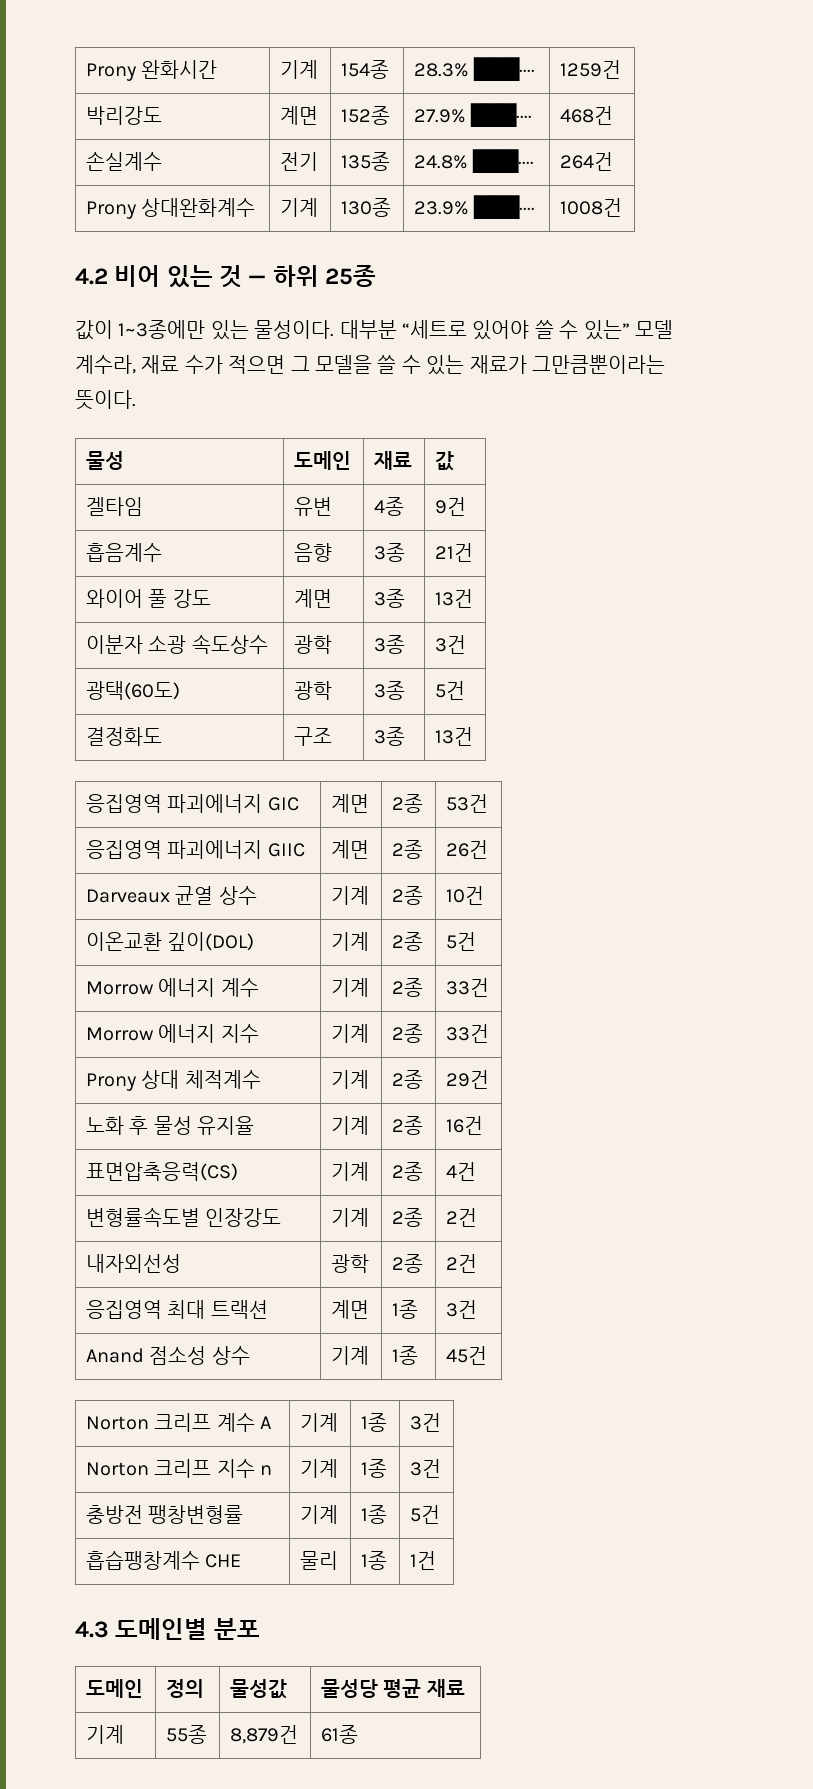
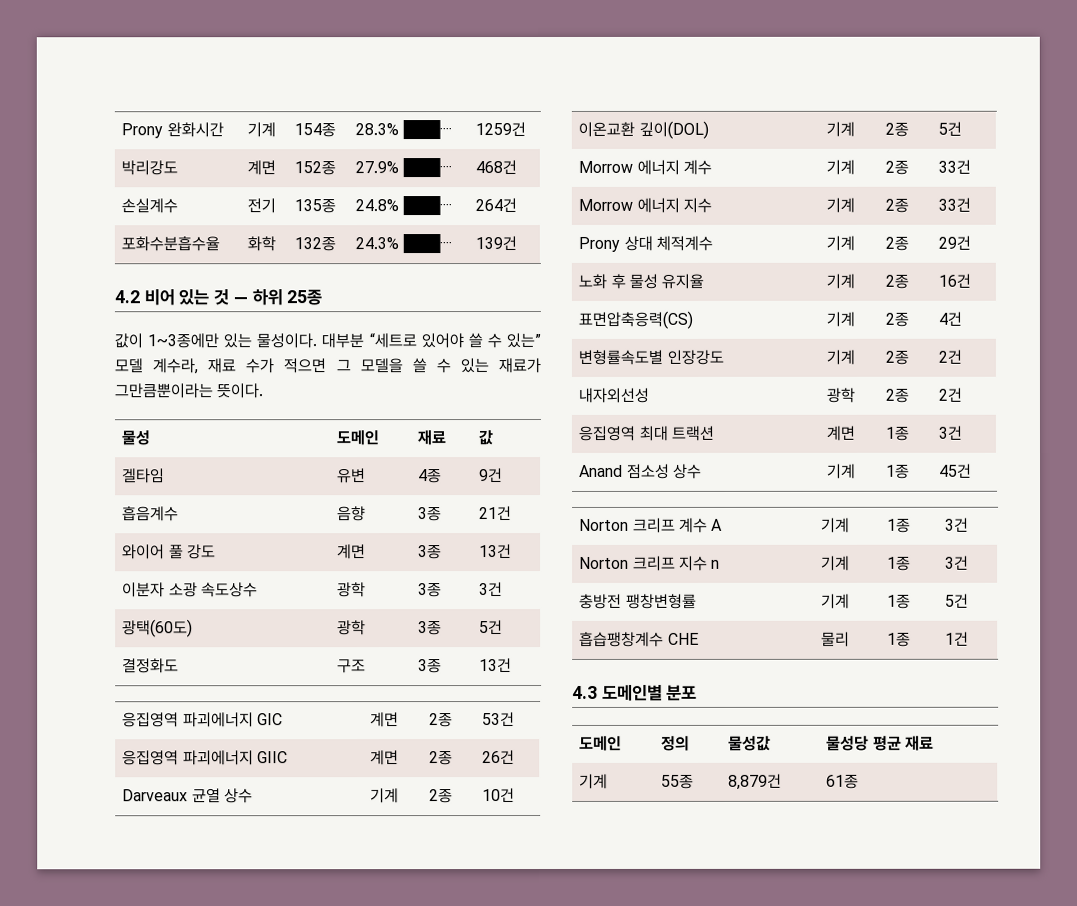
- Prony 상대완화계수 | 기계 | 130종 | 23.9% ███···· | 1008건
+ 포화수분흡수율 | 화학 | 132종 | 24.3% ███···· | 139건

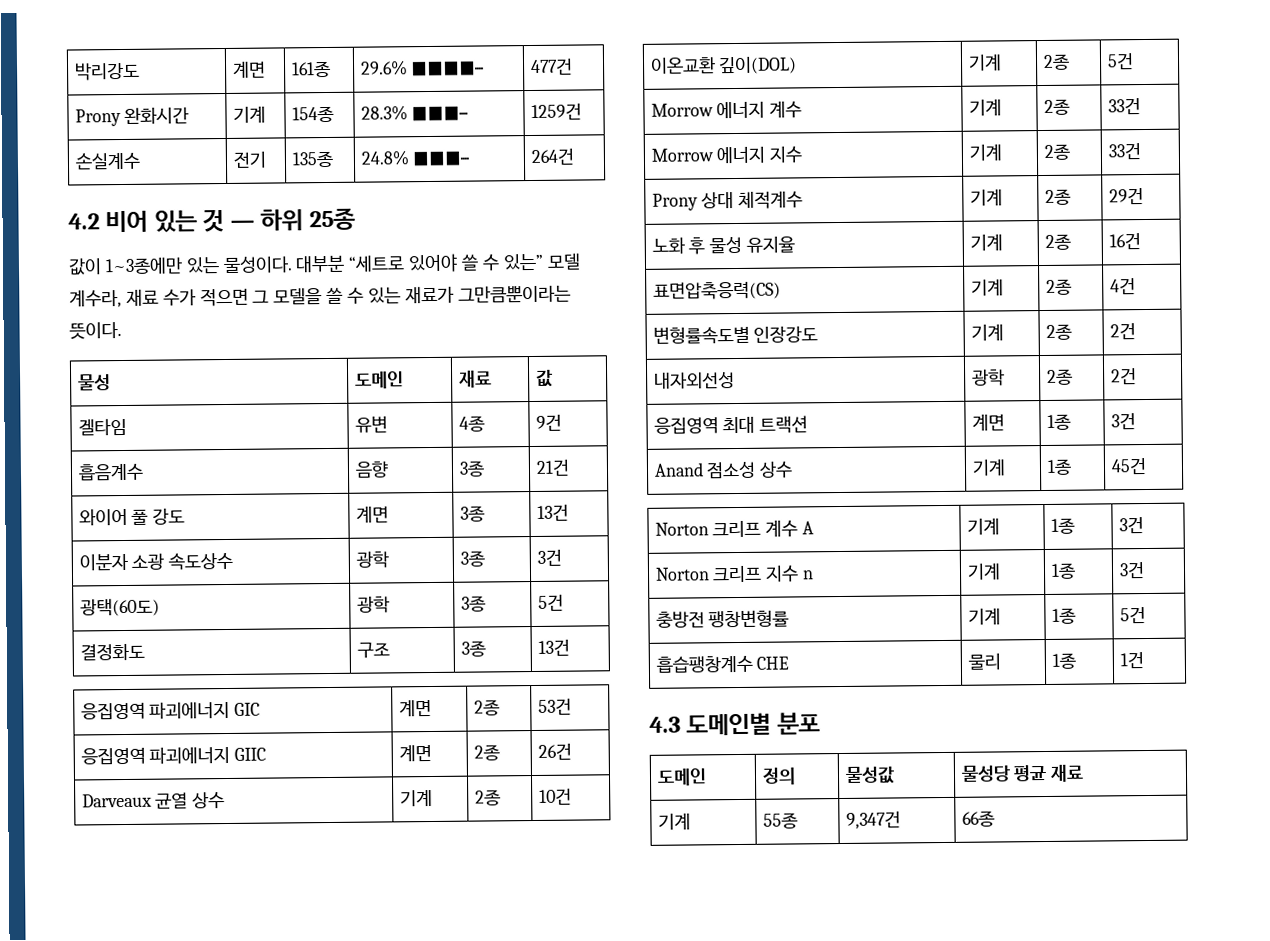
+ 박리강도 | 계면 | 161종 | 29.6% ████···· | 477건
- 박리강도 | 계면 | 152종 | 27.9% ███···· | 468건
- 포화수분흡수율 | 화학 | 132종 | 24.3% ███···· | 139건
- 기계 | 55종 | 8,879건 | 61종
+ 기계 | 55종 | 9,347건 | 66종

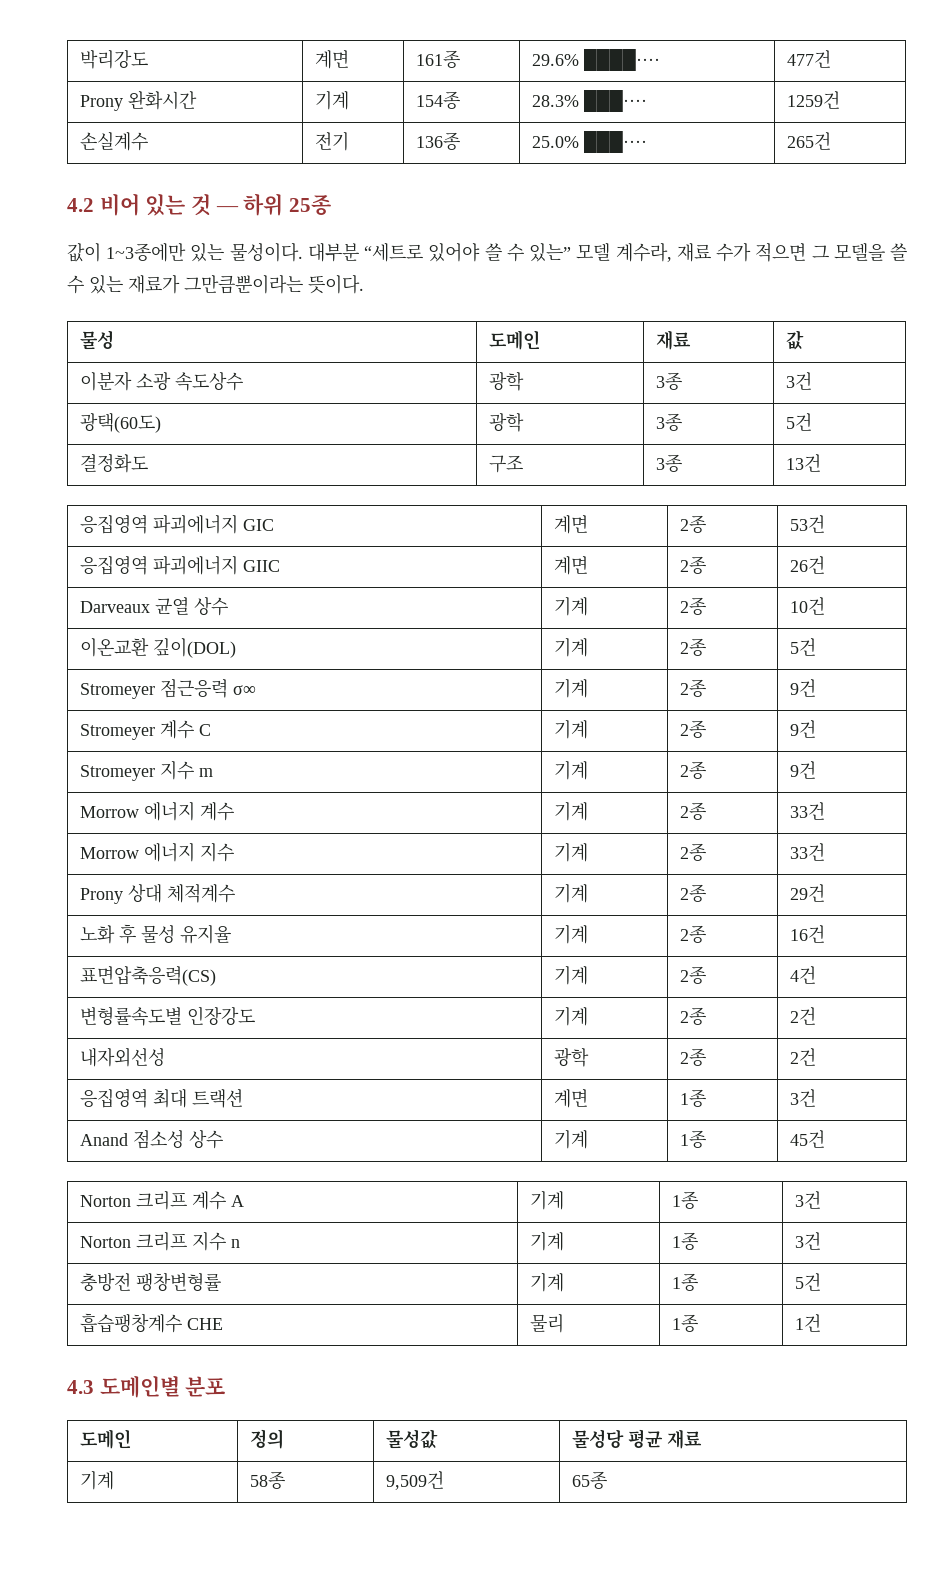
- 손실계수 | 전기 | 135종 | 24.8% ███···· | 264건
+ 손실계수 | 전기 | 136종 | 25.0% ███···· | 265건
- 겔타임 | 유변 | 4종 | 9건
- 흡음계수 | 음향 | 3종 | 21건
- 와이어 풀 강도 | 계면 | 3종 | 13건
+ Stromeyer 점근응력 σ∞ | 기계 | 2종 | 9건
+ Stromeyer 계수 C | 기계 | 2종 | 9건
+ Stromeyer 지수 m | 기계 | 2종 | 9건
- 기계 | 55종 | 9,347건 | 66종
+ 기계 | 58종 | 9,509건 | 65종

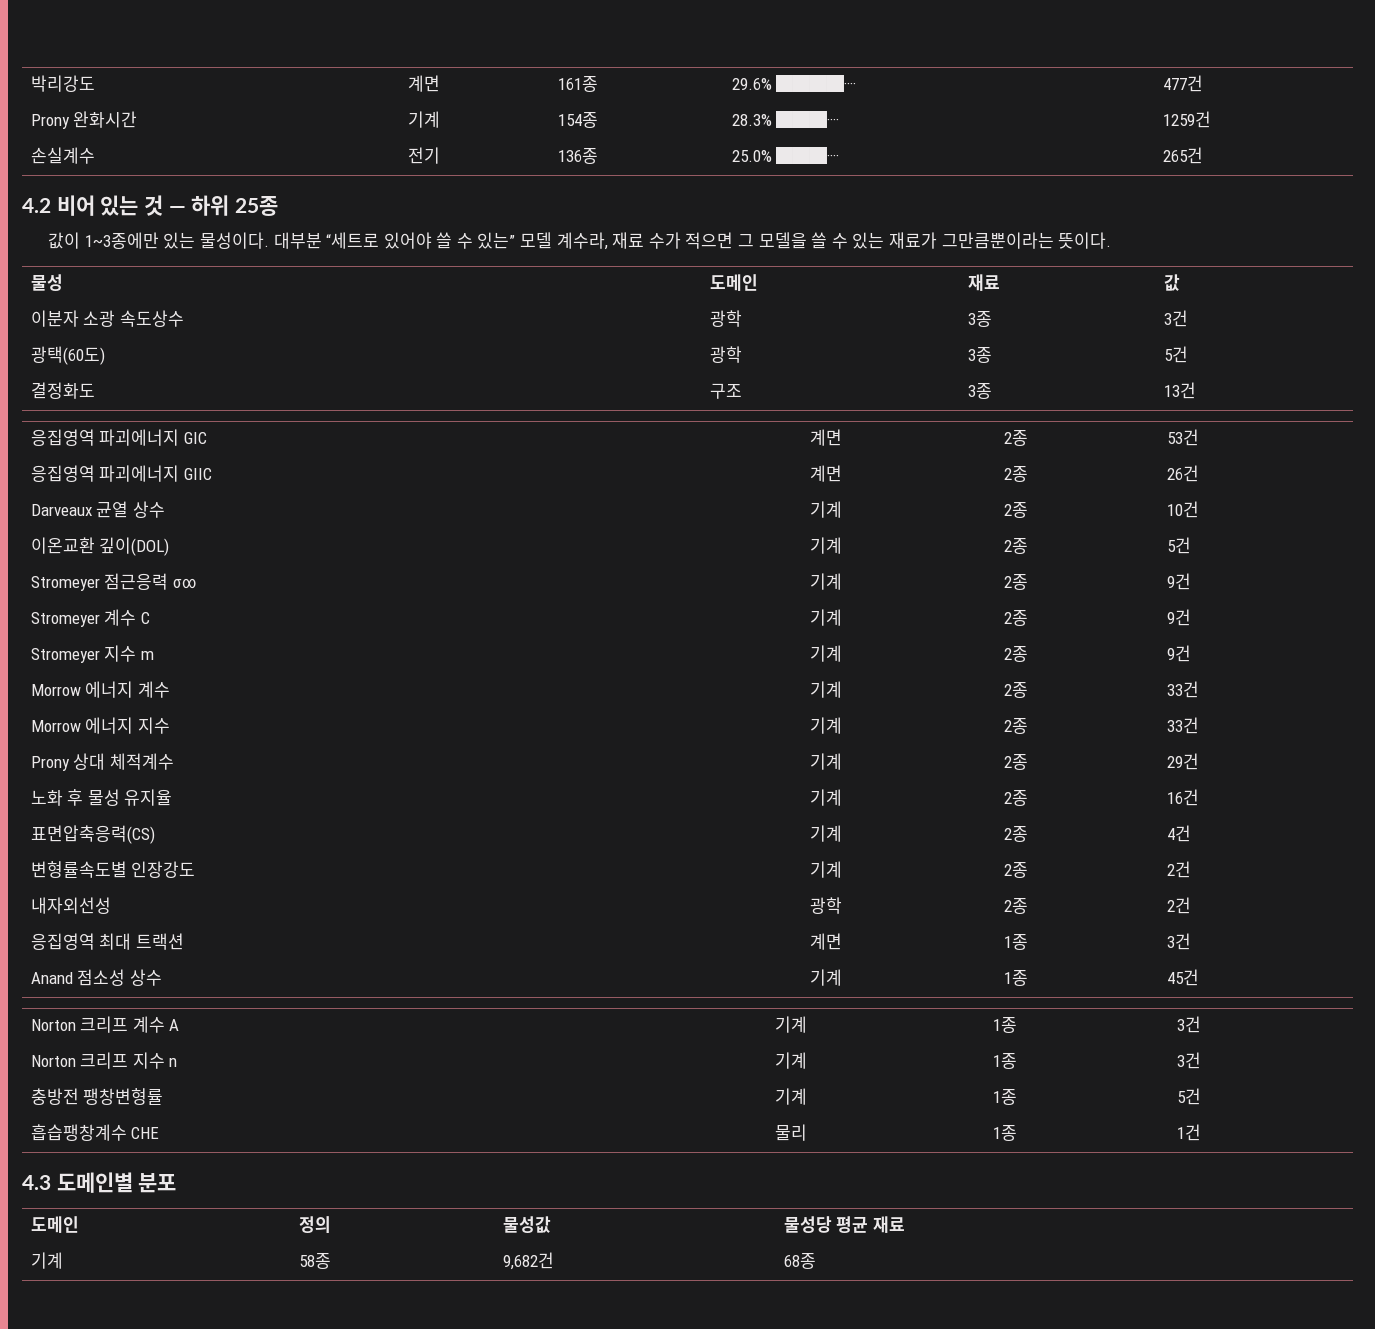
- 기계 | 58종 | 9,509건 | 65종
+ 기계 | 58종 | 9,682건 | 68종

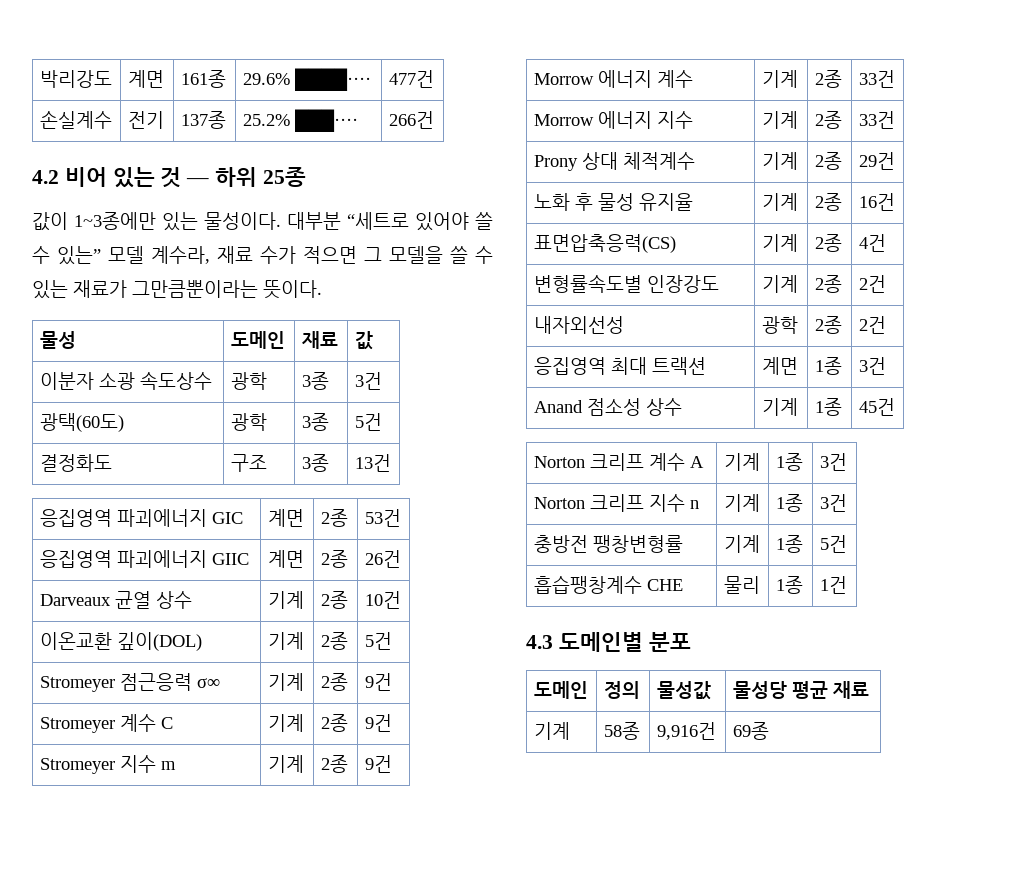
- Prony 완화시간 | 기계 | 154종 | 28.3% ███···· | 1259건
- 손실계수 | 전기 | 136종 | 25.0% ███···· | 265건
+ 손실계수 | 전기 | 137종 | 25.2% ███···· | 266건
- 기계 | 58종 | 9,682건 | 68종
+ 기계 | 58종 | 9,916건 | 69종

